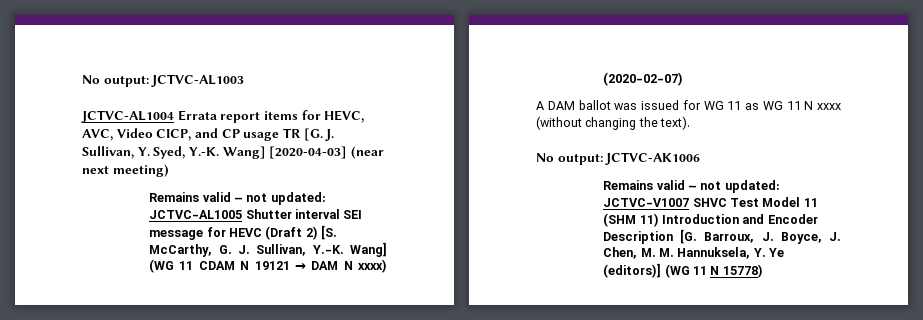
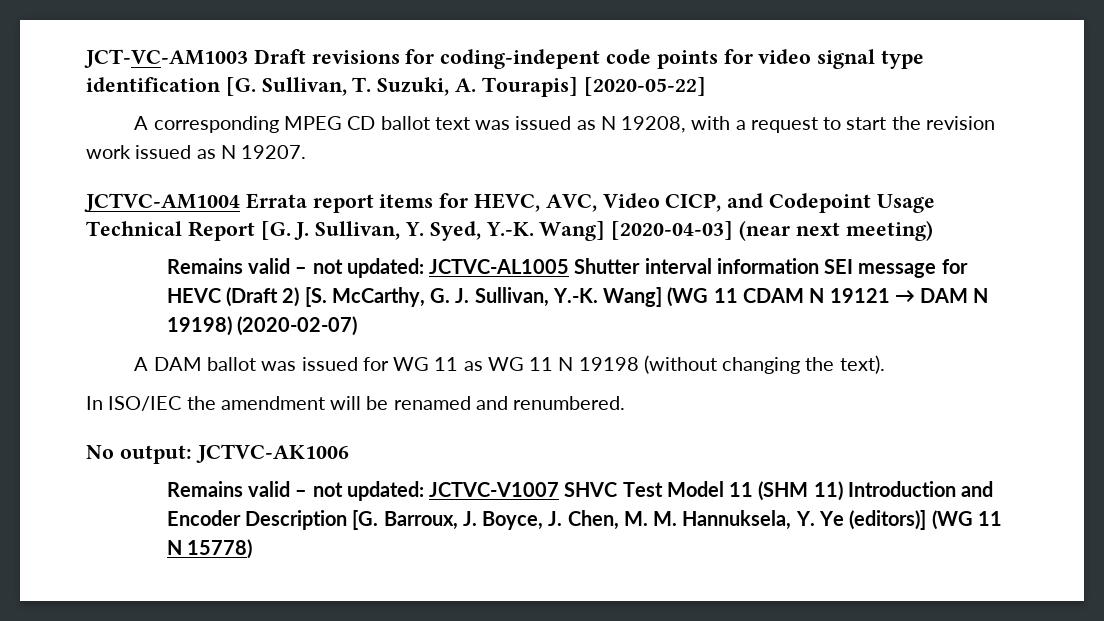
- No output: JCTVC-AL1003
- JCTVC-AL1004 Errata report items for HEVC, AVC, Video CICP, and CP usage TR [G. J. Sullivan, Y. Syed, Y.-K. Wang] [2020-04-03] (near next meeting)
+ JCT-VC-AM1003 Draft revisions for coding-indepent code points for video signal type identification [G. Sullivan, T. Suzuki, A. Tourapis] [2020-05-22]
+ A corresponding MPEG CD ballot text was issued as N 19208, with a request to start the revision work issued as N 19207.
+ JCTVC-AM1004 Errata report items for HEVC, AVC, Video CICP, and Codepoint Usage Technical Report [G. J. Sullivan, Y. Syed, Y.-K. Wang] [2020-04-03] (near next meeting)
- Remains valid – not updated: JCTVC-AL1005 Shutter interval SEI message for HEVC (Draft 2) [S. McCarthy, G. J. Sullivan, Y.-K. Wang] (WG 11 CDAM N 19121 → DAM N xxxx) (2020-02-07)
+ Remains valid – not updated: JCTVC-AL1005 Shutter interval information SEI message for HEVC (Draft 2) [S. McCarthy, G. J. Sullivan, Y.-K. Wang] (WG 11 CDAM N 19121 → DAM N 19198) (2020-02-07)
- A DAM ballot was issued for WG 11 as WG 11 N xxxx (without changing the text).
+ A DAM ballot was issued for WG 11 as WG 11 N 19198 (without changing the text).
+ In ISO/IEC the amendment will be renamed and renumbered.

